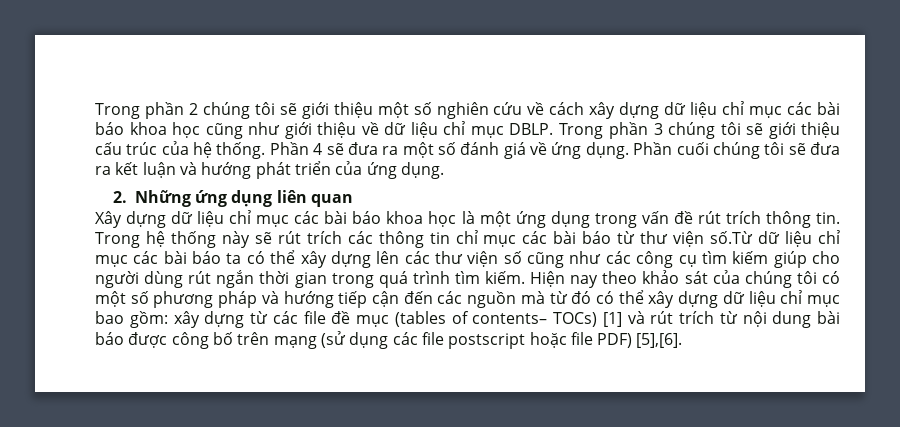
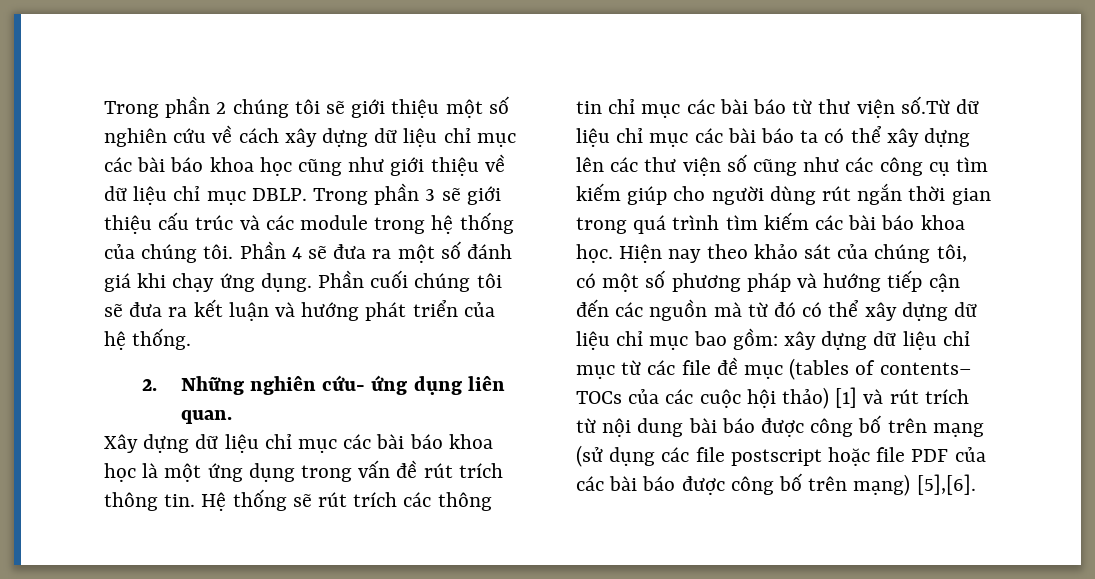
- Trong phần 3 chúng tôi sẽ giới thiệu cấu trúc của hệ thống.
+ Trong phần 3 sẽ giới thiệu cấu trúc và các module trong hệ thống của chúng tôi.
- Phần 4 sẽ đưa ra một số đánh giá về ứng dụng.
+ Phần 4 sẽ đưa ra một số đánh giá khi chạy ứng dụng.
- Phần cuối chúng tôi sẽ đưa ra kết luận và hướng phát triển của ứng dụng.
+ Phần cuối chúng tôi sẽ đưa ra kết luận và hướng phát triển của hệ thống.
- 2. Những ứng dụng liên quan
+ 2. Những nghiên cứu- ứng dụng liên quan.
- Trong hệ thống này sẽ rút trích các thông tin chỉ mục các bài báo từ thư viện số.Từ dữ liệu chỉ mục các bài báo ta có thể xây dựng lên các thư viện số cũng như các công cụ tìm kiếm giúp cho người dùng rút ngắn thời gian trong quá trình tìm kiếm.
+ Hệ thống sẽ rút trích các thông tin chỉ mục các bài báo từ thư viện số.Từ dữ liệu chỉ mục các bài báo ta có thể xây dựng lên các thư viện số cũng như các công cụ tìm kiếm giúp cho người dùng rút ngắn thời gian trong quá trình tìm kiếm các bài báo khoa học.
- Hiện nay theo khảo sát của chúng tôi có một số phương pháp và hướng tiếp cận đến các nguồn mà từ đó có thể xây dựng dữ liệu chỉ mục bao gồm:
+ Hiện nay theo khảo sát của chúng tôi, có một số phương pháp và hướng tiếp cận đến các nguồn mà từ đó có thể xây dựng dữ liệu chỉ mục bao gồm:
- xây dựng từ các file đề mục (tables of contents– TOCs) [1] và rút trích từ nội dung bài báo được công bố trên mạng (sử dụng các file postscript hoặc file PDF) [5],[6].
+ xây dựng dữ liệu chỉ mục từ các file đề mục (tables of contents– TOCs của các cuộc hội thảo) [1] và rút trích từ nội dung bài báo được công bố trên mạng (sử dụng các file postscript hoặc file PDF của các bài báo được công bố trên mạng) [5],[6].

